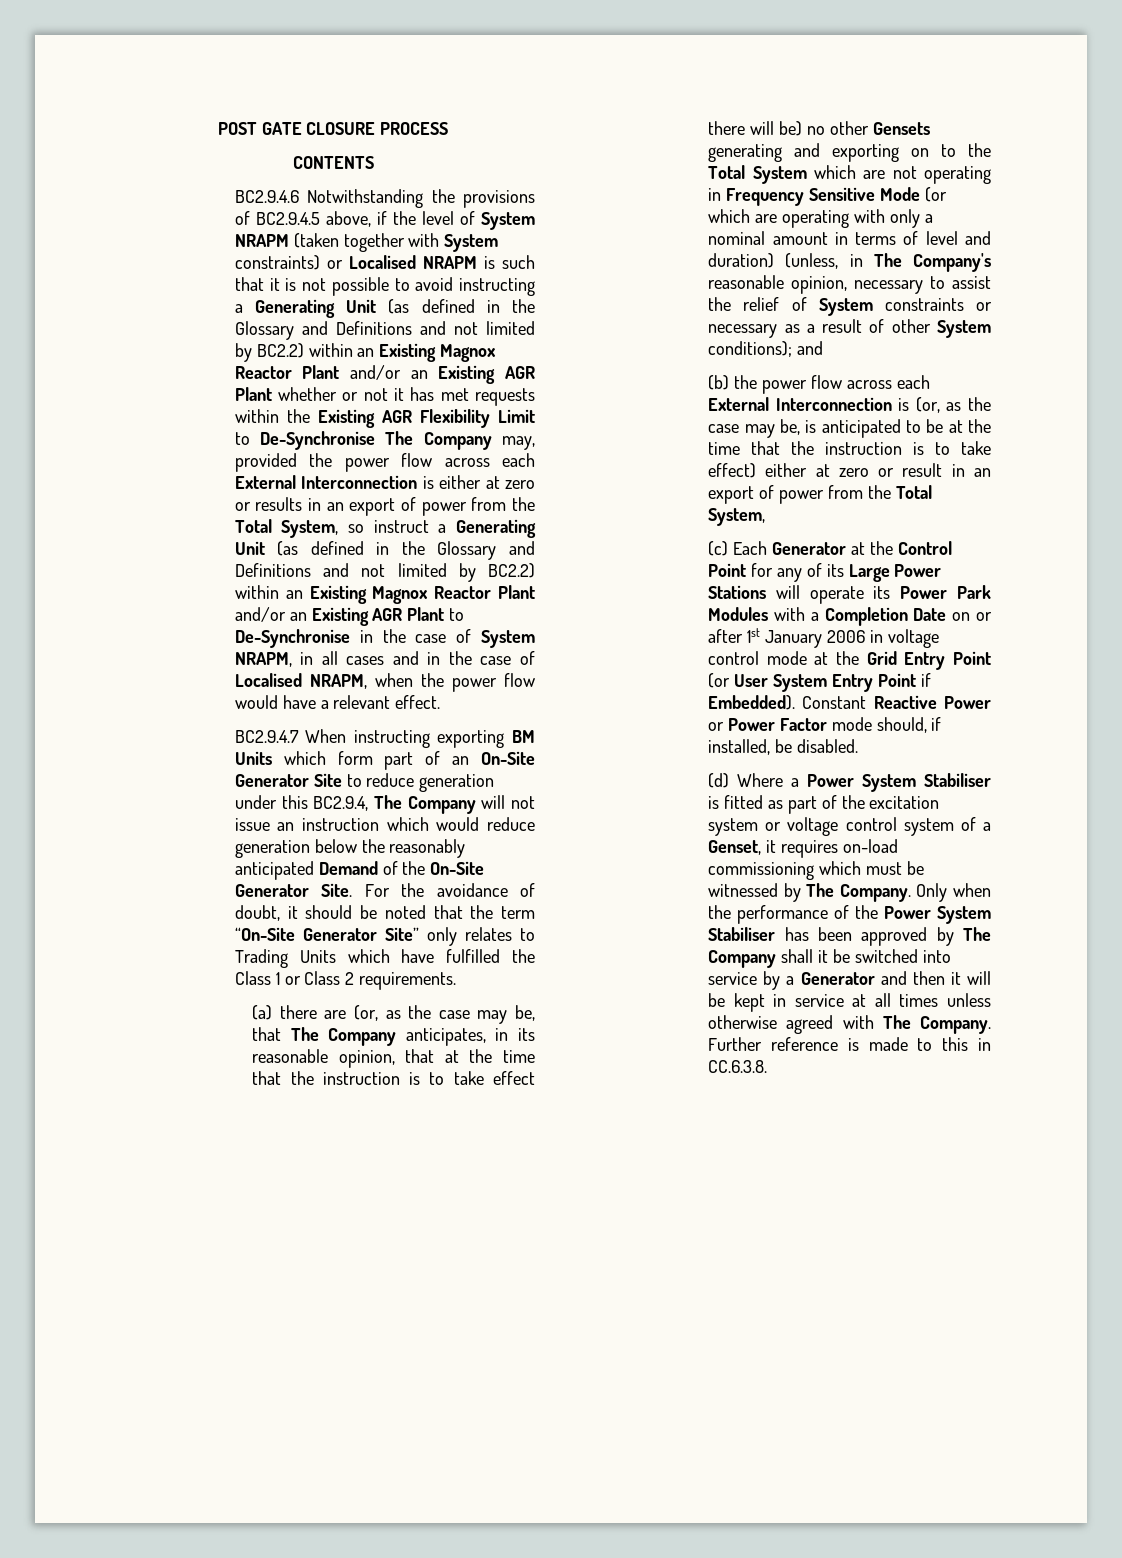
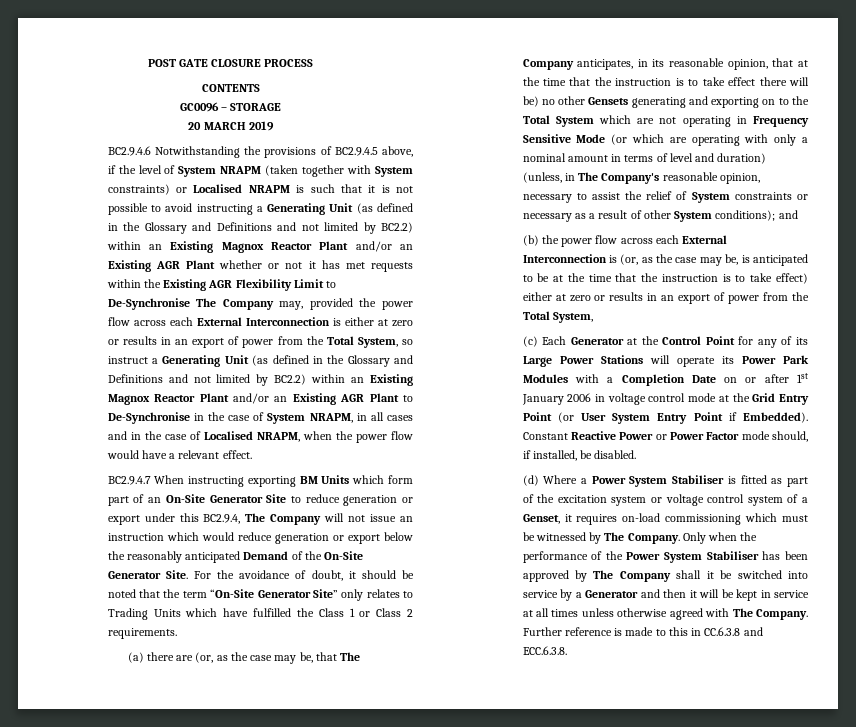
+ GC0096 – STORAGE
+ 20 MARCH 2019
- BC2.9.4.7 When instructing exporting BM Units which form part of an On-Site Generator Site to reduce generation under this BC2.9.4, The Company will not issue an instruction which would reduce generation below the reasonably anticipated Demand of the On-Site Generator Site.
+ BC2.9.4.7 When instructing exporting BM Units which form part of an On-Site Generator Site to reduce generation or export under this BC2.9.4, The Company will not issue an instruction which would reduce generation or export below the reasonably anticipated Demand of the On-Site Generator Site.
- (b) the power flow across each External Interconnection is (or, as the case may be, is anticipated to be at the time that the instruction is to take effect) either at zero or result in an export of power from the Total System,
+ (b) the power flow across each External Interconnection is (or, as the case may be, is anticipated to be at the time that the instruction is to take effect) either at zero or results in an export of power from the Total System,
- Further reference is made to this in CC.6.3.8.
+ Further reference is made to this in CC.6.3.8 and ECC.6.3.8.

